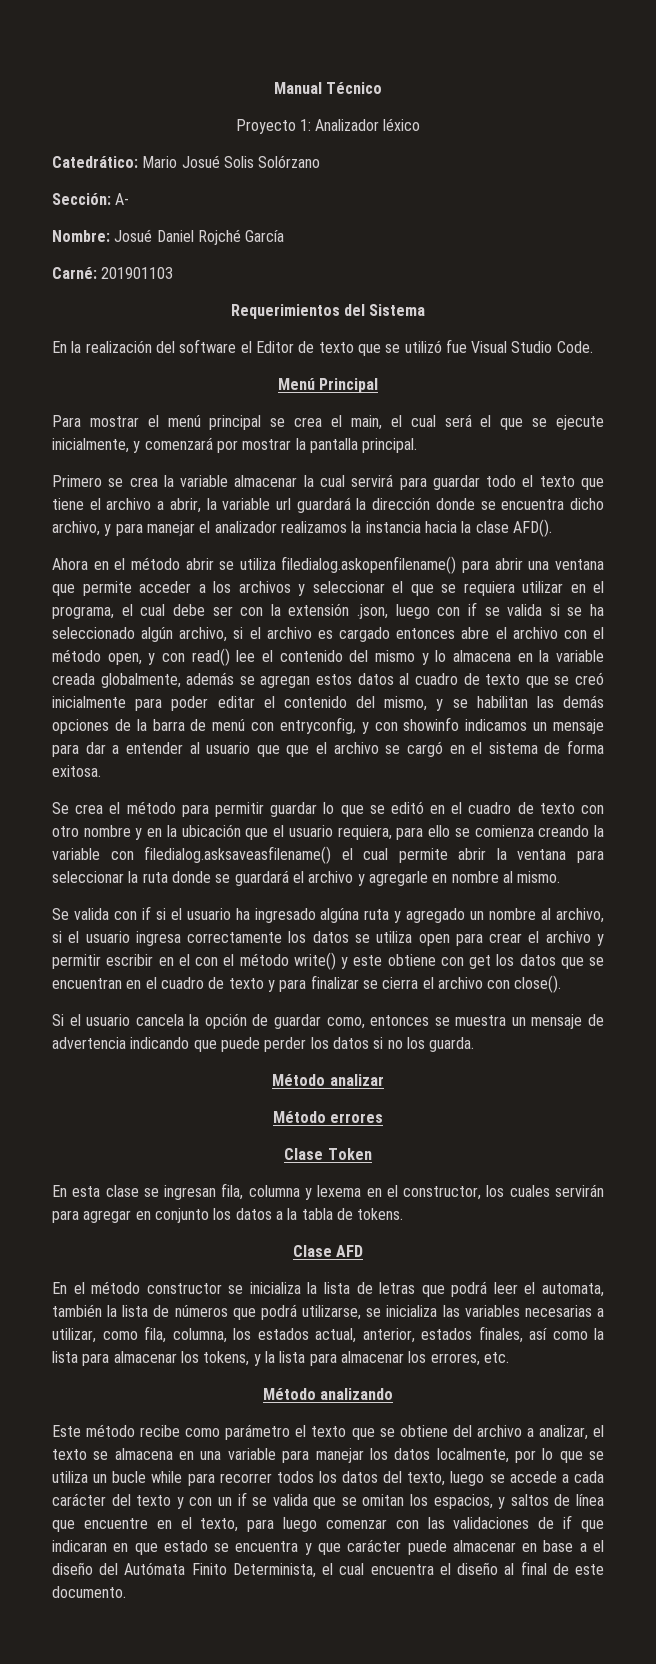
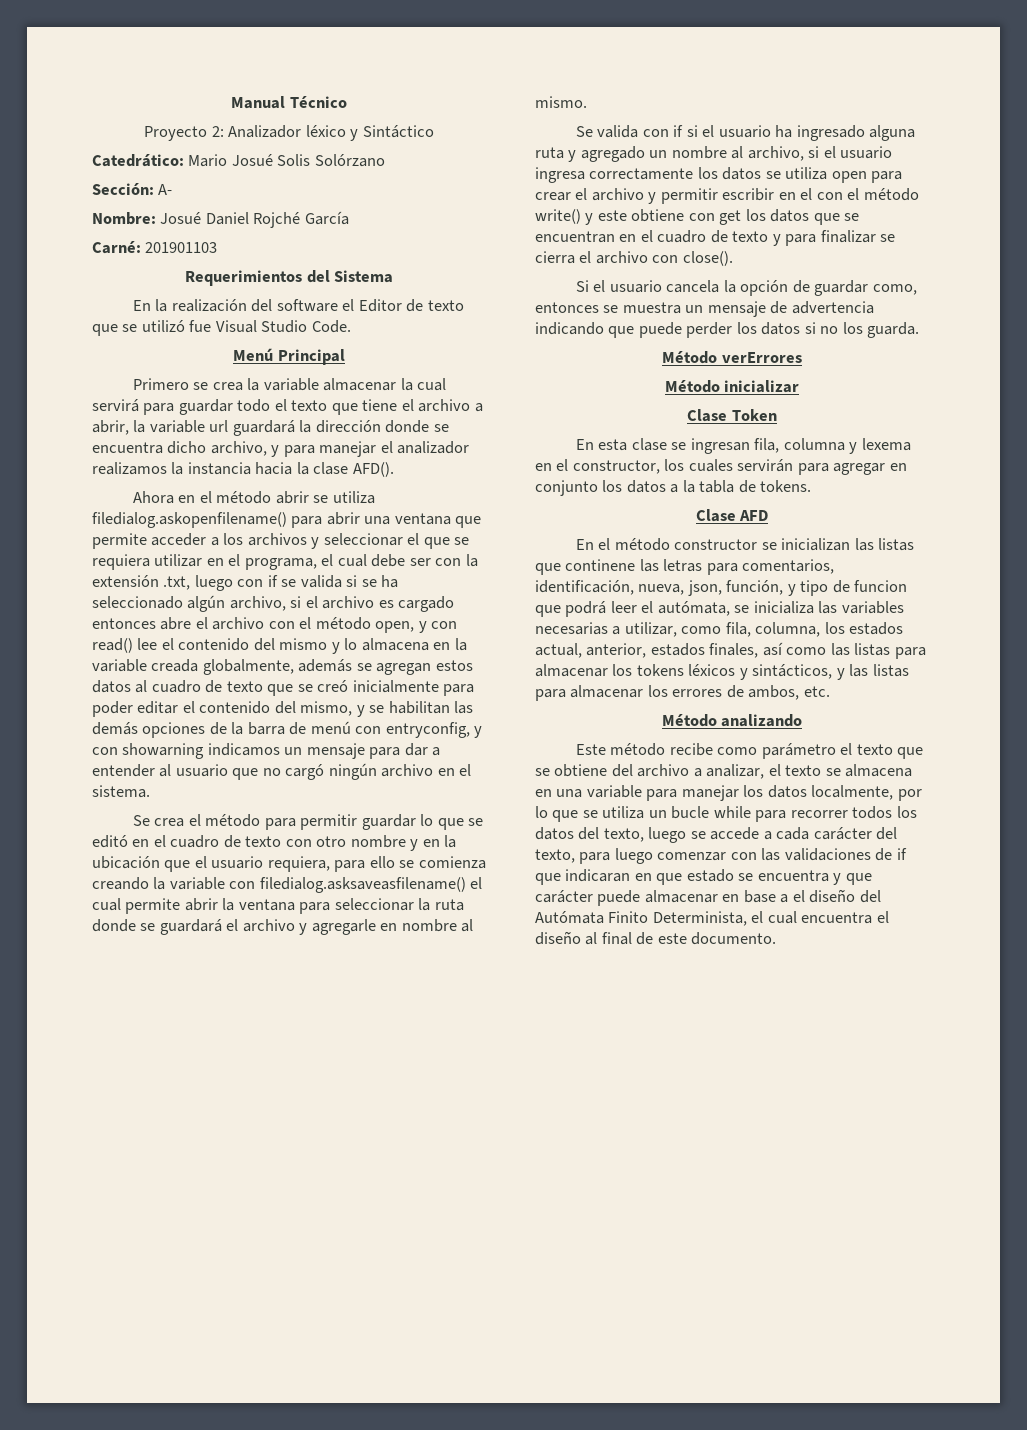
- Proyecto 1: Analizador léxico
+ Proyecto 2: Analizador léxico y Sintáctico
- Para mostrar el menú principal se crea el main, el cual será el que se ejecute inicialmente, y comenzará por mostrar la pantalla principal.
- Ahora en el método abrir se utiliza filedialog.askopenfilename() para abrir una ventana que permite acceder a los archivos y seleccionar el que se requiera utilizar en el programa, el cual debe ser con la extensión .json, luego con if se valida si se ha seleccionado algún archivo, si el archivo es cargado entonces abre el archivo con el método open, y con read() lee el contenido del mismo y lo almacena en la variable creada globalmente, además se agregan estos datos al cuadro de texto que se creó inicialmente para poder editar el contenido del mismo, y se habilitan las demás opciones de la barra de menú con entryconfig, y con showinfo indicamos un mensaje para dar a entender al usuario que que el archivo se cargó en el sistema de forma exitosa.
+ Ahora en el método abrir se utiliza filedialog.askopenfilename() para abrir una ventana que permite acceder a los archivos y seleccionar el que se requiera utilizar en el programa, el cual debe ser con la extensión .txt, luego con if se valida si se ha seleccionado algún archivo, si el archivo es cargado entonces abre el archivo con el método open, y con read() lee el contenido del mismo y lo almacena en la variable creada globalmente, además se agregan estos datos al cuadro de texto que se creó inicialmente para poder editar el contenido del mismo, y se habilitan las demás opciones de la barra de menú con entryconfig, y con showarning indicamos un mensaje para dar a entender al usuario que no cargó ningún archivo en el sistema.
- Se valida con if si el usuario ha ingresado algúna ruta y agregado un nombre al archivo, si el usuario ingresa correctamente los datos se utiliza open para crear el archivo y permitir escribir en el con el método write() y este obtiene con get los datos que se encuentran en el cuadro de texto y para finalizar se cierra el archivo con close().
+ Se valida con if si el usuario ha ingresado alguna ruta y agregado un nombre al archivo, si el usuario ingresa correctamente los datos se utiliza open para crear el archivo y permitir escribir en el con el método write() y este obtiene con get los datos que se encuentran en el cuadro de texto y para finalizar se cierra el archivo con close().
- Método analizar
- Método errores
+ Método verErrores
+ Método inicializar
- En el método constructor se inicializa la lista de letras que podrá leer el automata, también la lista de números que podrá utilizarse, se inicializa las variables necesarias a utilizar, como fila, columna, los estados actual, anterior, estados finales, así como la lista para almacenar los tokens, y la lista para almacenar los errores, etc.
+ En el método constructor se inicializan las listas que continene las letras para comentarios, identificación, nueva, json, función, y tipo de funcion que podrá leer el autómata, se inicializa las variables necesarias a utilizar, como fila, columna, los estados actual, anterior, estados finales, así como las listas para almacenar los tokens léxicos y sintácticos, y las listas para almacenar los errores de ambos, etc.
- Este método recibe como parámetro el texto que se obtiene del archivo a analizar, el texto se almacena en una variable para manejar los datos localmente, por lo que se utiliza un bucle while para recorrer todos los datos del texto, luego se accede a cada carácter del texto y con un if se valida que se omitan los espacios, y saltos de línea que encuentre en el texto, para luego comenzar con las validaciones de if que indicaran en que estado se encuentra y que carácter puede almacenar en base a el diseño del Autómata Finito Determinista, el cual encuentra el diseño al final de este documento.
+ Este método recibe como parámetro el texto que se obtiene del archivo a analizar, el texto se almacena en una variable para manejar los datos localmente, por lo que se utiliza un bucle while para recorrer todos los datos del texto, luego se accede a cada carácter del texto, para luego comenzar con las validaciones de if que indicaran en que estado se encuentra y que carácter puede almacenar en base a el diseño del Autómata Finito Determinista, el cual encuentra el diseño al final de este documento.

